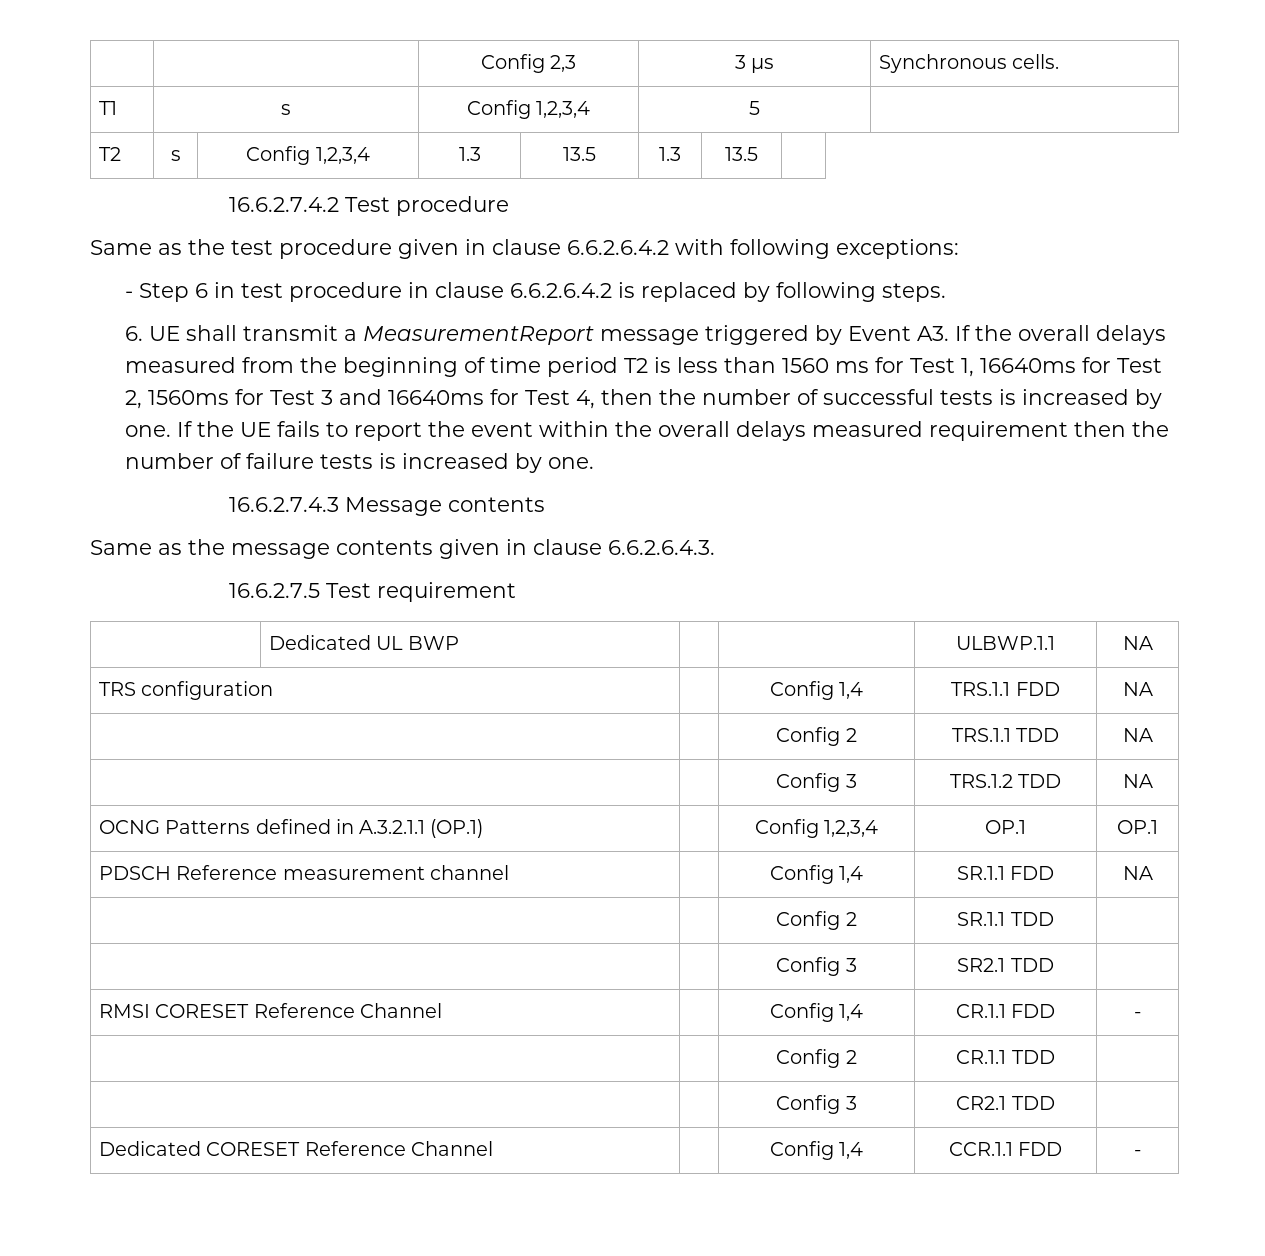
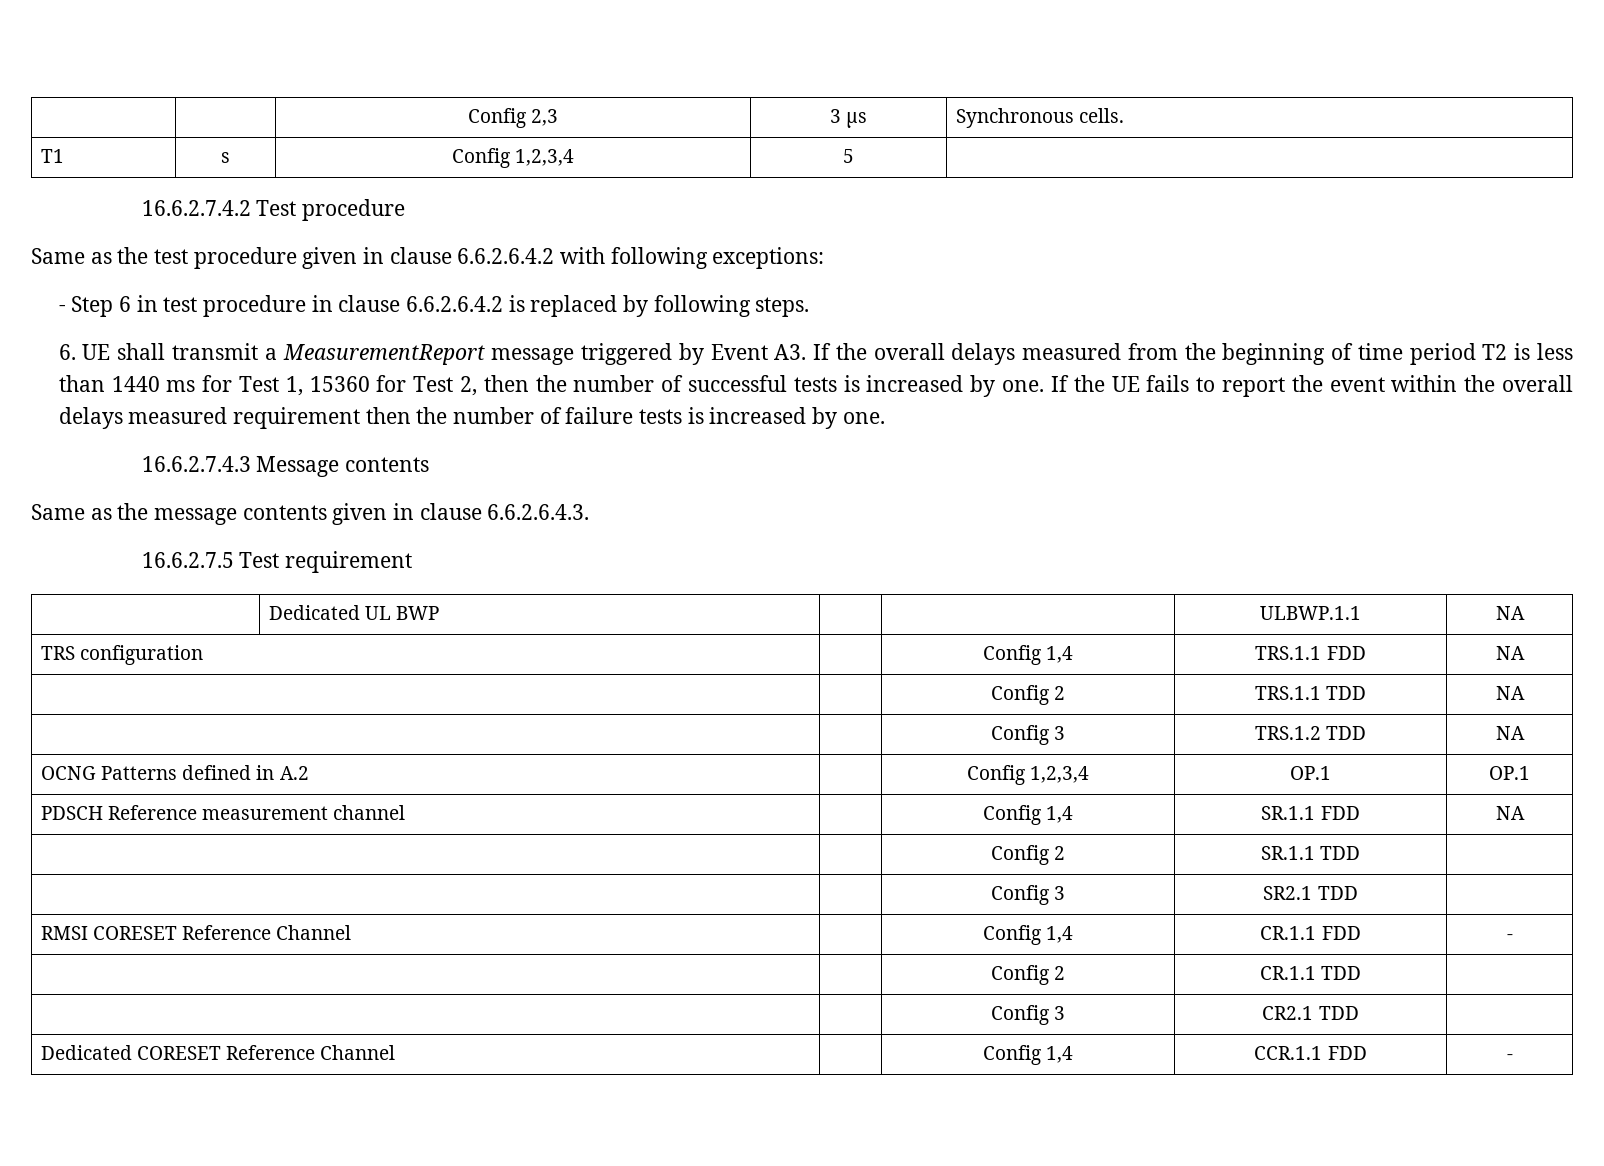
- T2 | s | Config 1,2,3,4 | 1.3 | 13.5 | 1.3 | 13.5 |
- 6. UE shall transmit a MeasurementReport message triggered by Event A3. If the overall delays measured from the beginning of time period T2 is less than 1560 ms for Test 1, 16640ms for Test 2, 1560ms for Test 3 and 16640ms for Test 4, then the number of successful tests is increased by one.
+ 6. UE shall transmit a MeasurementReport message triggered by Event A3. If the overall delays measured from the beginning of time period T2 is less than 1440 ms for Test 1, 15360 for Test 2, then the number of successful tests is increased by one.
- OCNG Patterns defined in A.3.2.1.1 (OP.1) | | Config 1,2,3,4 | OP.1 | OP.1
+ OCNG Patterns defined in A.2 | | Config 1,2,3,4 | OP.1 | OP.1

